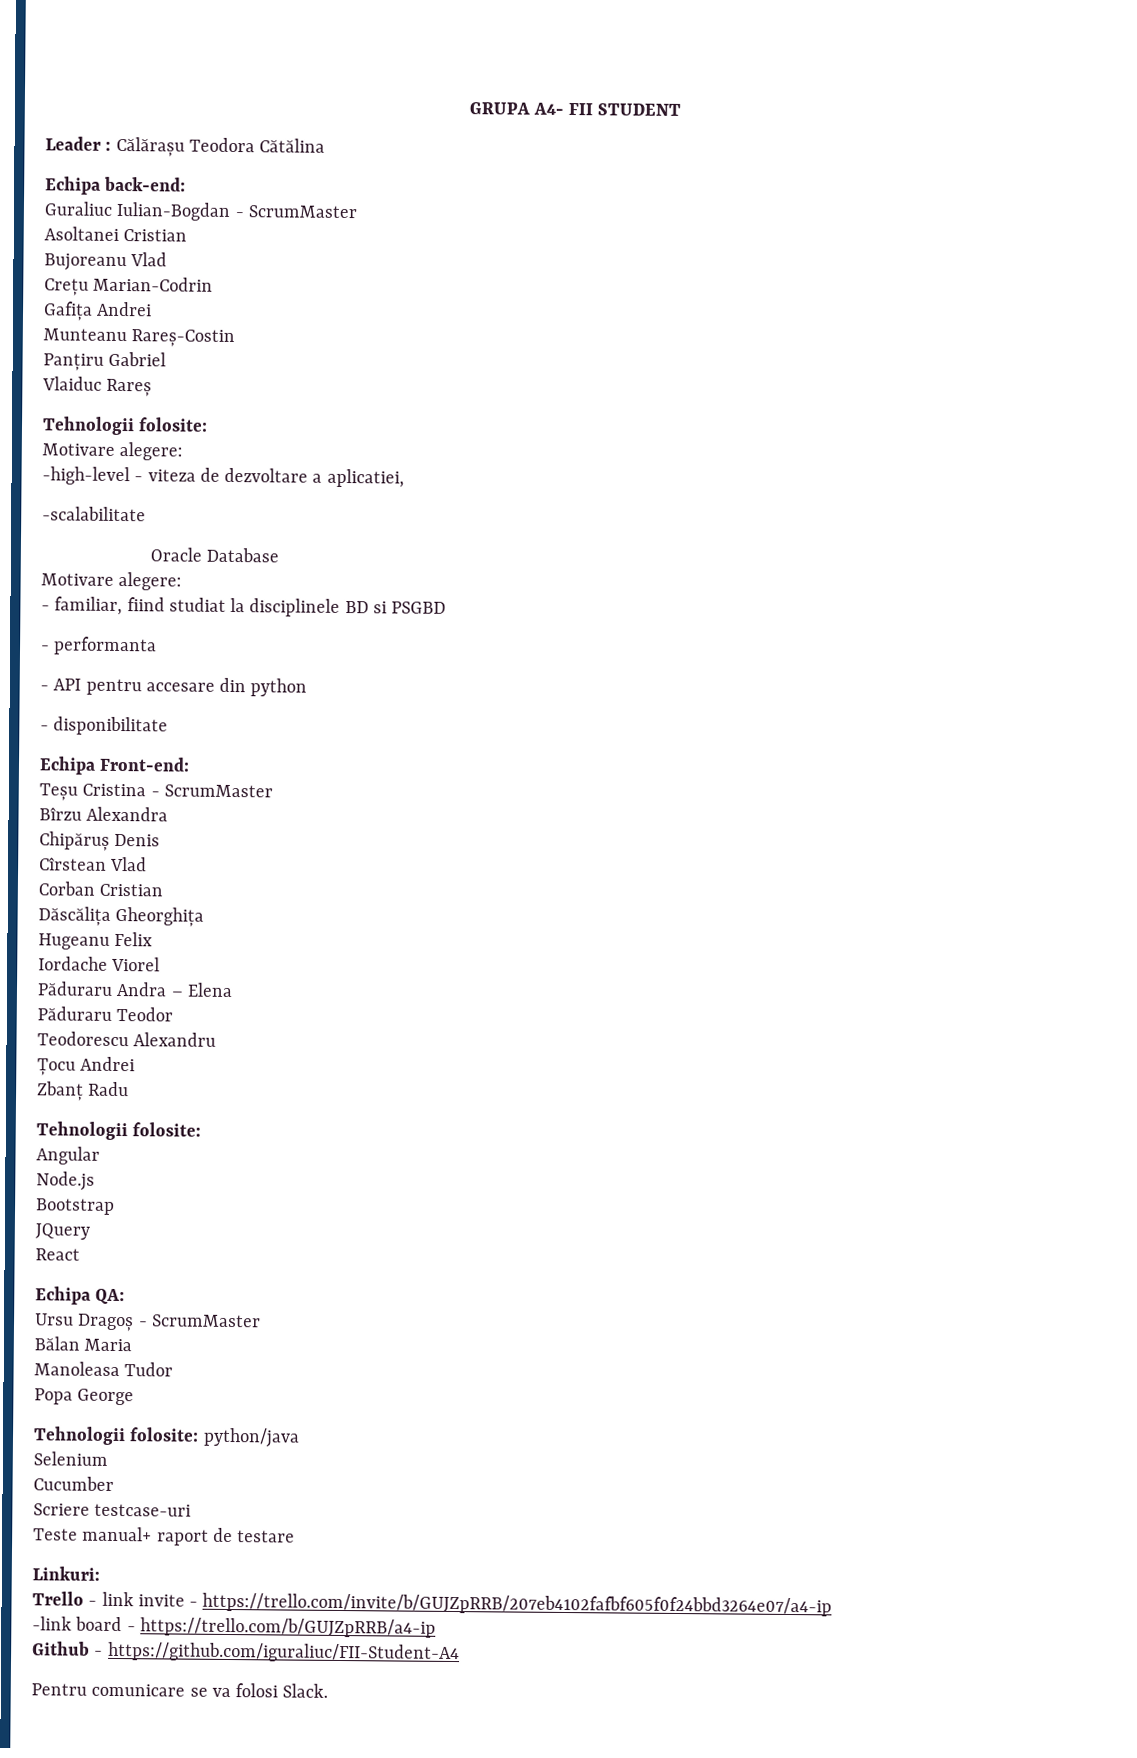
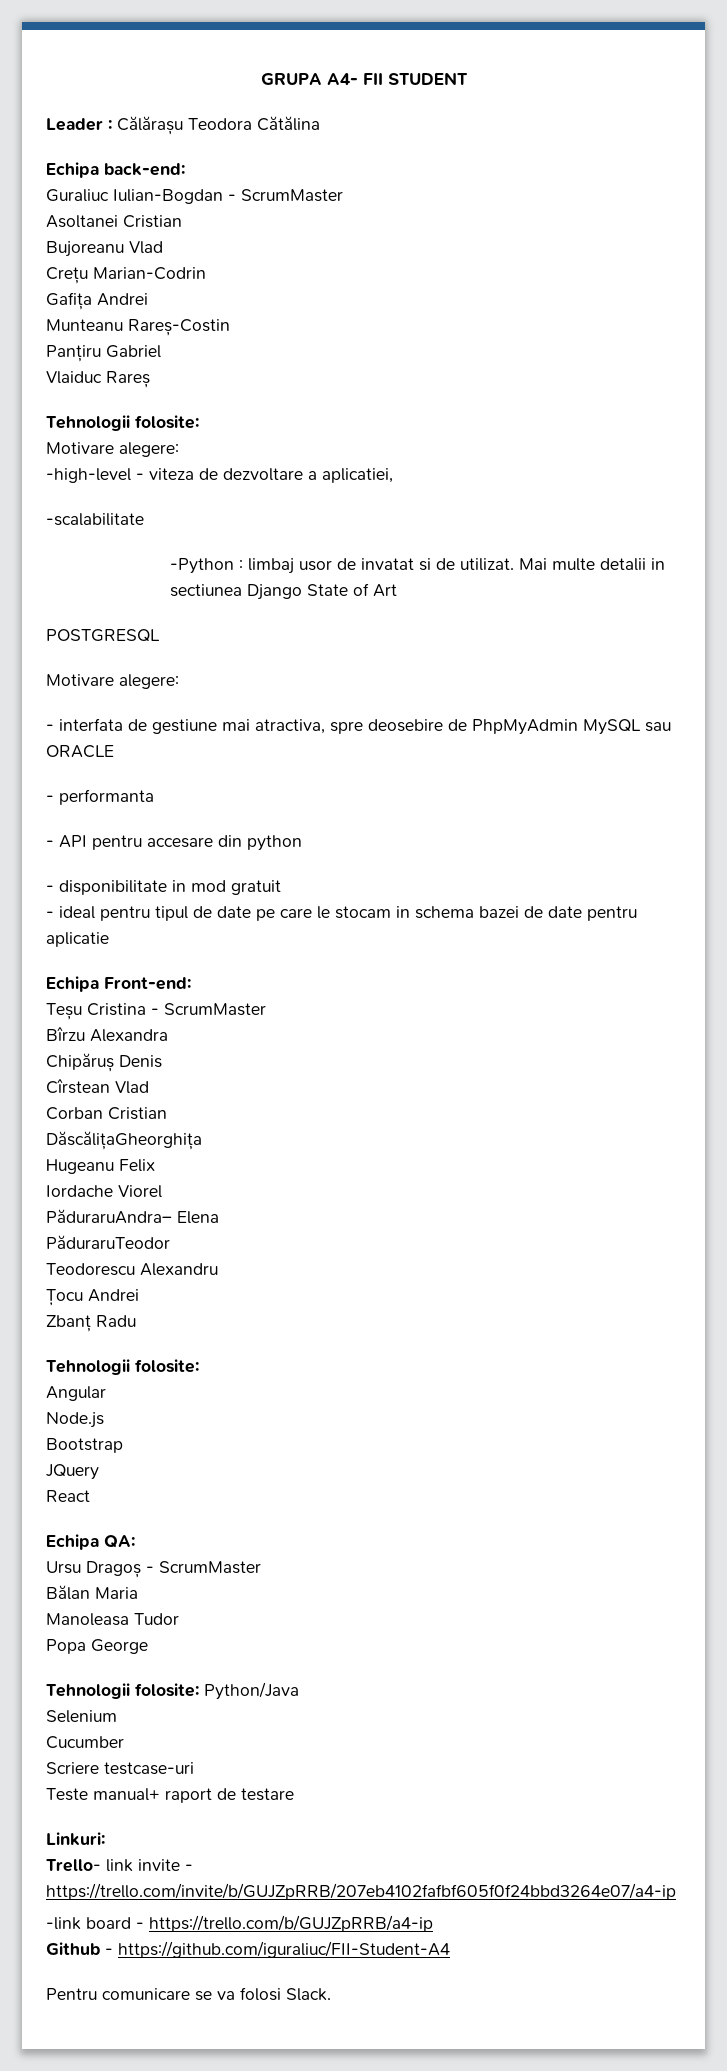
- Oracle Database
+ -Python : limbaj usor de invatat si de utilizat. Mai multe detalii in sectiunea Django State of Art
+ POSTGRESQL
  Motivare alegere:
- - familiar, fiind studiat la disciplinele BD si PSGBD
+ - interfata de gestiune mai atractiva, spre deosebire de PhpMyAdmin MySQL sau ORACLE
- - disponibilitate
+ - disponibilitate in mod gratuit
+ - ideal pentru tipul de date pe care le stocam in schema bazei de date pentru aplicatie
- Dăscălița Gheorghița
+ DăscălițaGheorghița
- Păduraru Andra – Elena
+ PăduraruAndra– Elena
- Păduraru Teodor
+ PăduraruTeodor
- Tehnologii folosite: python/java
+ Tehnologii folosite: Python/Java
- Trello - link invite - https://trello.com/invite/b/GUJZpRRB/207eb4102fafbf605f0f24bbd3264e07/a4-ip
+ Trello- link invite - https://trello.com/invite/b/GUJZpRRB/207eb4102fafbf605f0f24bbd3264e07/a4-ip

